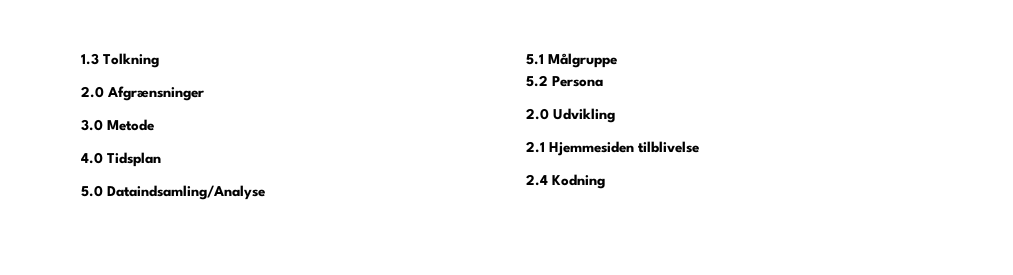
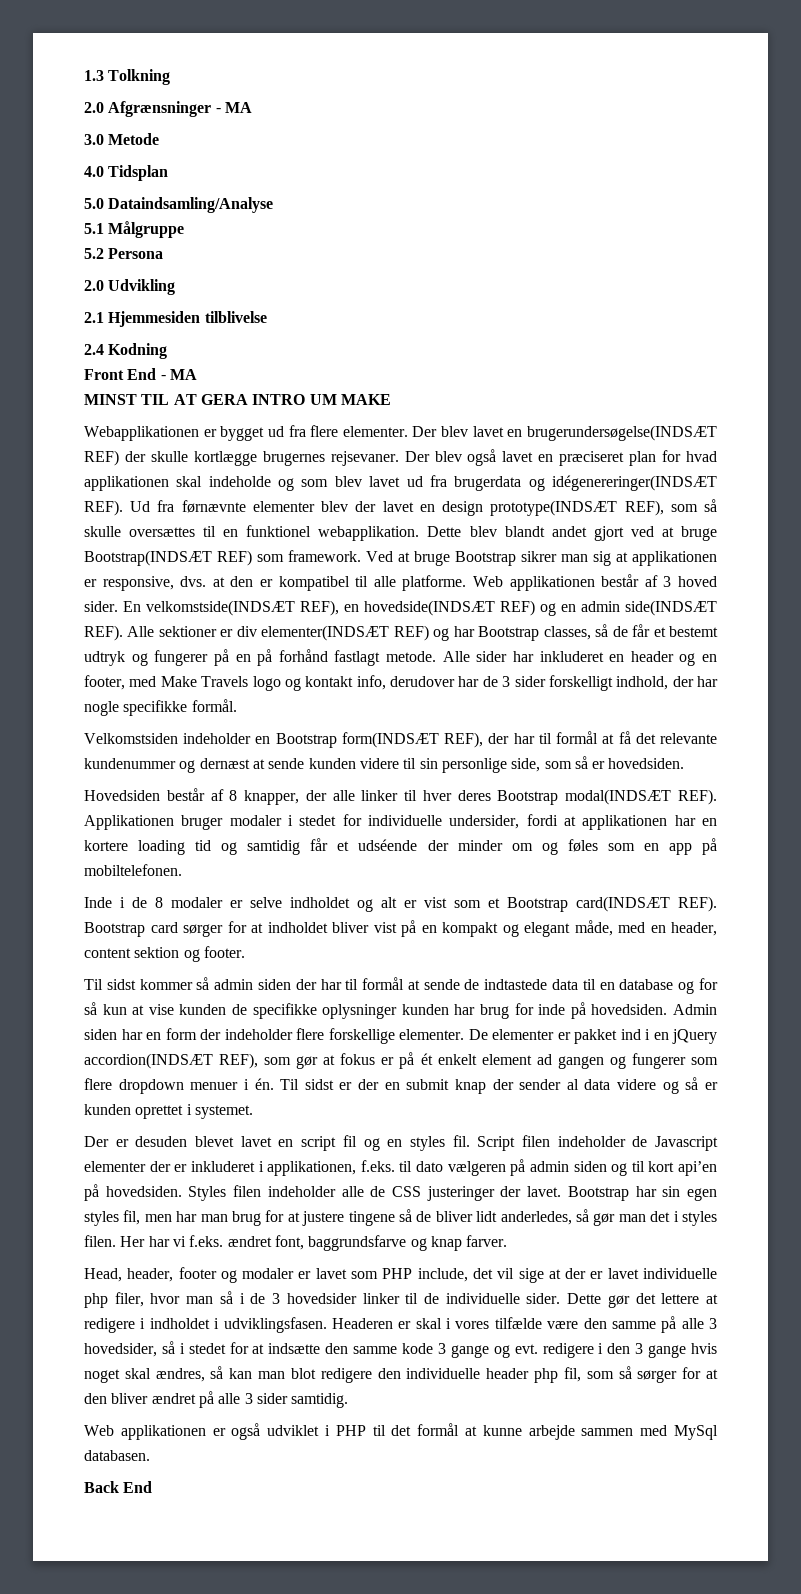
- 2.0 Afgrænsninger
+ 2.0 Afgrænsninger - MA
+ Front End - MA
+ MINST TIL AT GERA INTRO UM MAKE
+ Webapplikationen er bygget ud fra flere elementer. Der blev lavet en brugerundersøgelse(INDSÆT REF) der skulle kortlægge brugernes rejsevaner. Der blev også lavet en præciseret plan for hvad applikationen skal indeholde og som blev lavet ud fra brugerdata og idégenereringer(INDSÆT REF). Ud fra førnævnte elementer blev der lavet en design prototype(INDSÆT REF), som så skulle oversættes til en funktionel webapplikation. Dette blev blandt andet gjort ved at bruge Bootstrap(INDSÆT REF) som framework. Ved at bruge Bootstrap sikrer man sig at applikationen er responsive, dvs. at den er kompatibel til alle platforme. Web applikationen består af 3 hoved sider. En velkomstside(INDSÆT REF), en hovedside(INDSÆT REF) og en admin side(INDSÆT REF). Alle sektioner er div elementer(INDSÆT REF) og har Bootstrap classes, så de får et bestemt udtryk og fungerer på en på forhånd fastlagt metode. Alle sider har inkluderet en header og en footer, med Make Travels logo og kontakt info, derudover har de 3 sider forskelligt indhold, der har nogle specifikke formål.
+ Velkomstsiden indeholder en Bootstrap form(INDSÆT REF), der har til formål at få det relevante kundenummer og dernæst at sende kunden videre til sin personlige side, som så er hovedsiden.
+ Hovedsiden består af 8 knapper, der alle linker til hver deres Bootstrap modal(INDSÆT REF). Applikationen bruger modaler i stedet for individuelle undersider, fordi at applikationen har en kortere loading tid og samtidig får et udséende der minder om og føles som en app på mobiltelefonen.
+ Inde i de 8 modaler er selve indholdet og alt er vist som et Bootstrap card(INDSÆT REF). Bootstrap card sørger for at indholdet bliver vist på en kompakt og elegant måde, med en header, content sektion og footer.
+ Til sidst kommer så admin siden der har til formål at sende de indtastede data til en database og for så kun at vise kunden de specifikke oplysninger kunden har brug for inde på hovedsiden. Admin siden har en form der indeholder flere forskellige elementer. De elementer er pakket ind i en jQuery accordion(INDSÆT REF), som gør at fokus er på ét enkelt element ad gangen og fungerer som flere dropdown menuer i én. Til sidst er der en submit knap der sender al data videre og så er kunden oprettet i systemet.
+ Der er desuden blevet lavet en script fil og en styles fil. Script filen indeholder de Javascript elementer der er inkluderet i applikationen, f.eks. til dato vælgeren på admin siden og til kort api’en på hovedsiden. Styles filen indeholder alle de CSS justeringer der lavet. Bootstrap har sin egen styles fil, men har man brug for at justere tingene så de bliver lidt anderledes, så gør man det i styles filen. Her har vi f.eks. ændret font, baggrundsfarve og knap farver.
+ Head, header, footer og modaler er lavet som PHP include, det vil sige at der er lavet individuelle php filer, hvor man så i de 3 hovedsider linker til de individuelle sider. Dette gør det lettere at redigere i indholdet i udviklingsfasen. Headeren er skal i vores tilfælde være den samme på alle 3 hovedsider, så i stedet for at indsætte den samme kode 3 gange og evt. redigere i den 3 gange hvis noget skal ændres, så kan man blot redigere den individuelle header php fil, som så sørger for at den bliver ændret på alle 3 sider samtidig.
+ Web applikationen er også udviklet i PHP til det formål at kunne arbejde sammen med MySql databasen.
+ Back End

